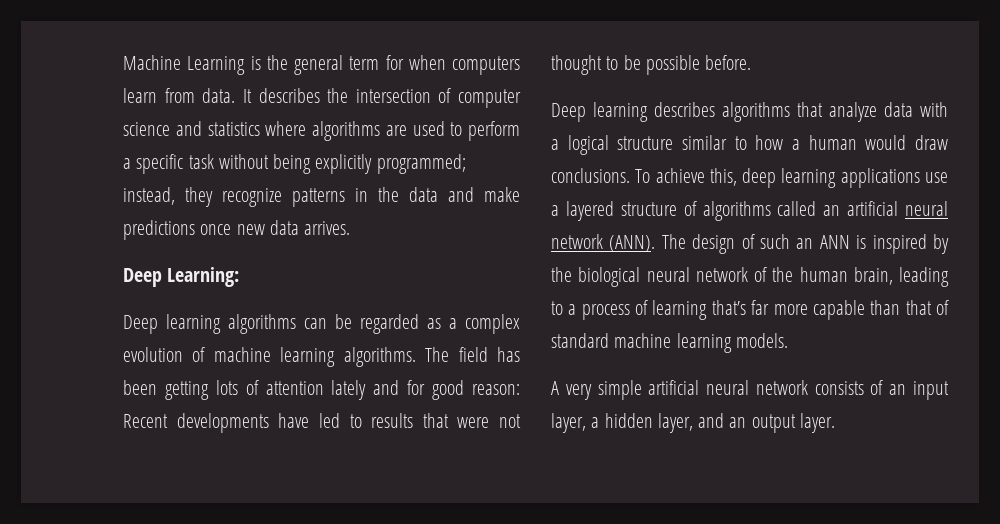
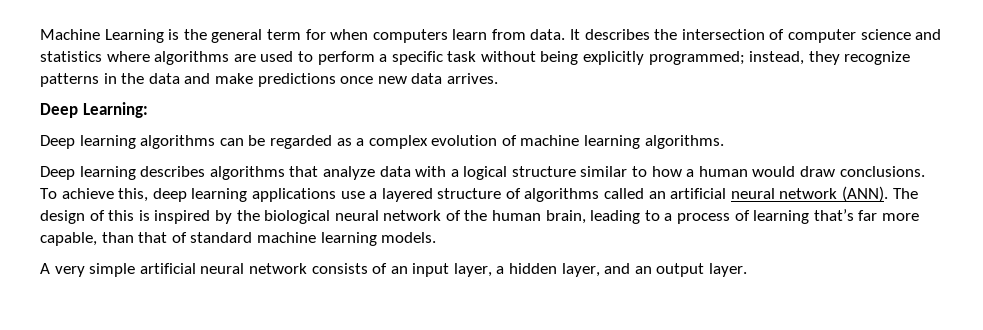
- The field has been getting lots of attention lately and for good reason: Recent developments have led to results that were not thought to be possible before.
- The design of such an ANN is inspired by the biological neural network of the human brain, leading to a process of learning that’s far more capable than that of standard machine learning models.
+ The design of this is inspired by the biological neural network of the human brain, leading to a process of learning that’s far more capable, than that of standard machine learning models.

